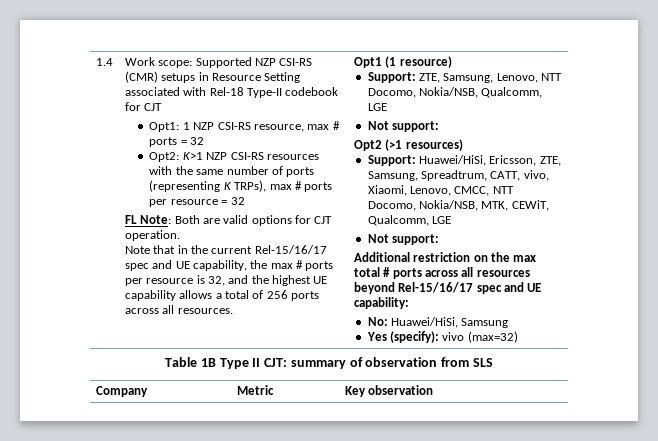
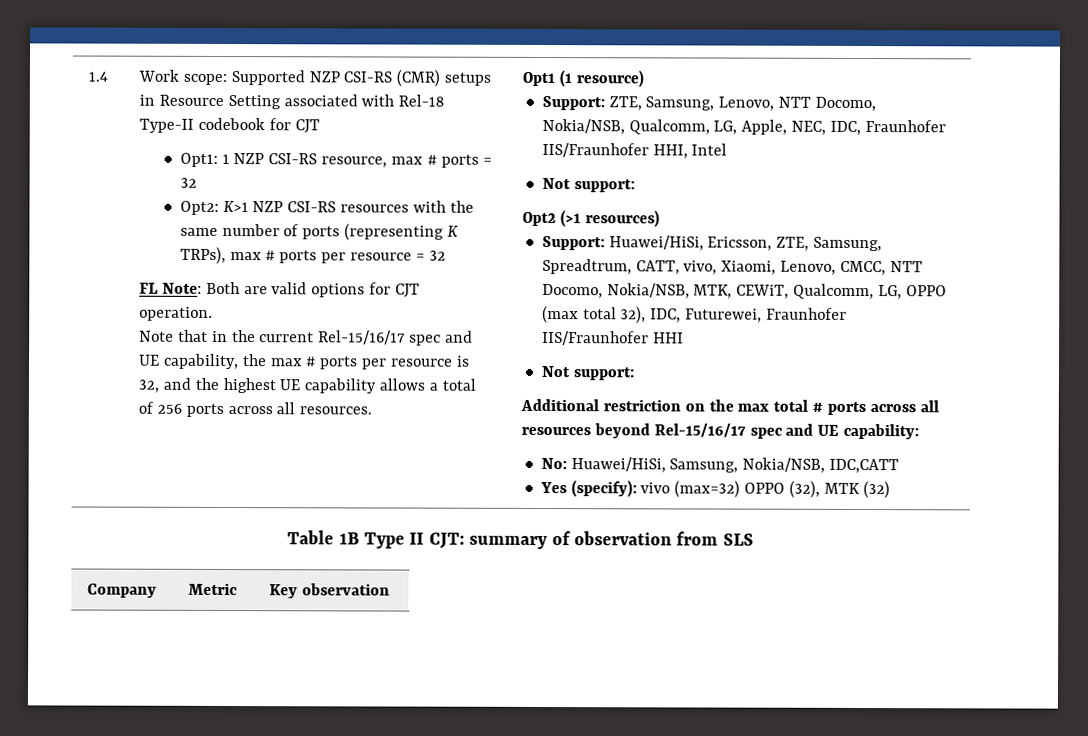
- Support: ZTE, Samsung, Lenovo, NTT Docomo, Nokia/NSB, Qualcomm, LGE
+ Support: ZTE, Samsung, Lenovo, NTT Docomo, Nokia/NSB, Qualcomm, LG, Apple, NEC, IDC, Fraunhofer IIS/Fraunhofer HHI, Intel
- Support: Huawei/HiSi, Ericsson, ZTE, Samsung, Spreadtrum, CATT, vivo, Xiaomi, Lenovo, CMCC, NTT Docomo, Nokia/NSB, MTK, CEWiT, Qualcomm, LGE
+ Support: Huawei/HiSi, Ericsson, ZTE, Samsung, Spreadtrum, CATT, vivo, Xiaomi, Lenovo, CMCC, NTT Docomo, Nokia/NSB, MTK, CEWiT, Qualcomm, LG, OPPO (max total 32), IDC, Futurewei, Fraunhofer IIS/Fraunhofer HHI
- No: Huawei/HiSi, Samsung
+ No: Huawei/HiSi, Samsung, Nokia/NSB, IDC,CATT
- Yes (specify): vivo (max=32)
+ Yes (specify): vivo (max=32) OPPO (32), MTK (32)

